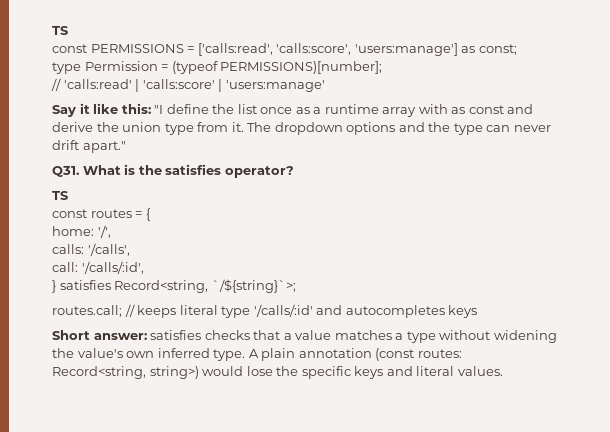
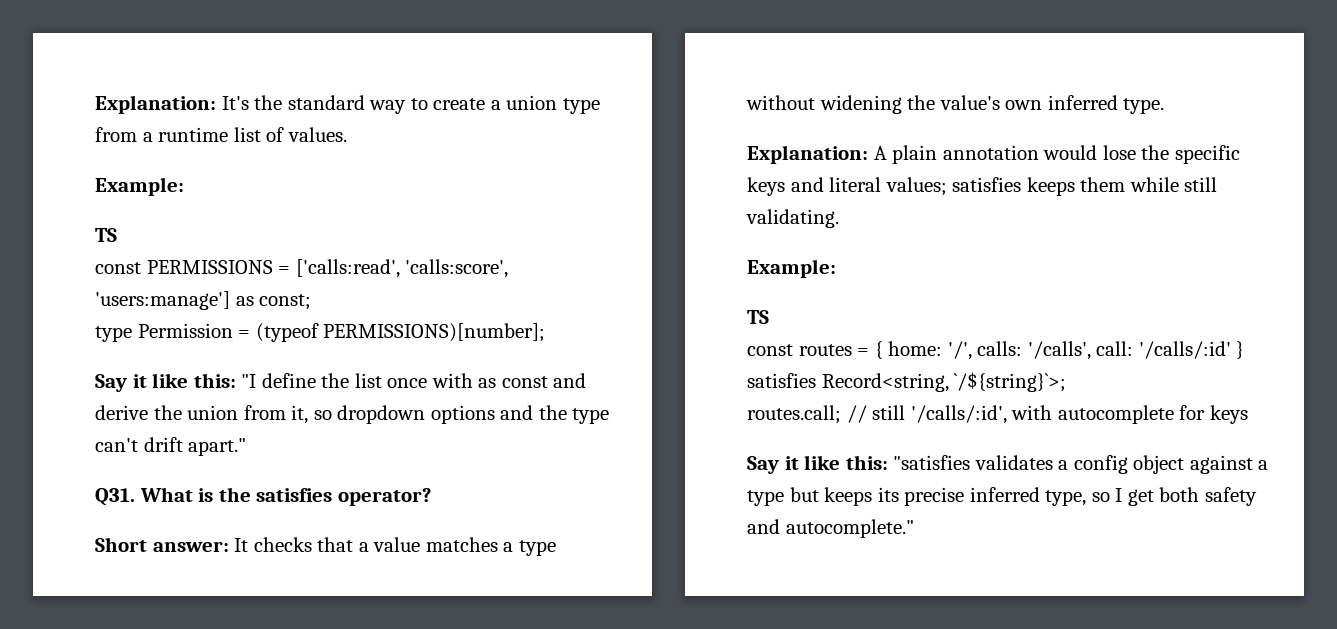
+ Explanation: It's the standard way to create a union type from a runtime list of values.
+ Example:
- // 'calls:read' | 'calls:score' | 'users:manage'
- Say it like this: "I define the list once as a runtime array with as const and derive the union type from it. The dropdown options and the type can never drift apart."
+ Say it like this: "I define the list once with as const and derive the union from it, so dropdown options and the type can't drift apart."
  Q31. What is the satisfies operator?
- TS
- const routes = {
- home: '/',
- calls: '/calls',
- call: '/calls/:id',
- } satisfies Record<string, `/${string}`>;
- routes.call; // keeps literal type '/calls/:id' and autocompletes keys
- Short answer: satisfies checks that a value matches a type without widening the value's own inferred type. A plain annotation (const routes: Record<string, string>) would lose the specific keys and literal values.
+ Short answer: It checks that a value matches a type without widening the value's own inferred type.
+ Explanation: A plain annotation would lose the specific keys and literal values; satisfies keeps them while still validating.
+ Example:
+ TS
+ const routes = { home: '/', calls: '/calls', call: '/calls/:id' } satisfies Record<string, `/${string}`>;
+ routes.call; // still '/calls/:id', with autocomplete for keys
+ Say it like this: "satisfies validates a config object against a type but keeps its precise inferred type, so I get both safety and autocomplete."

